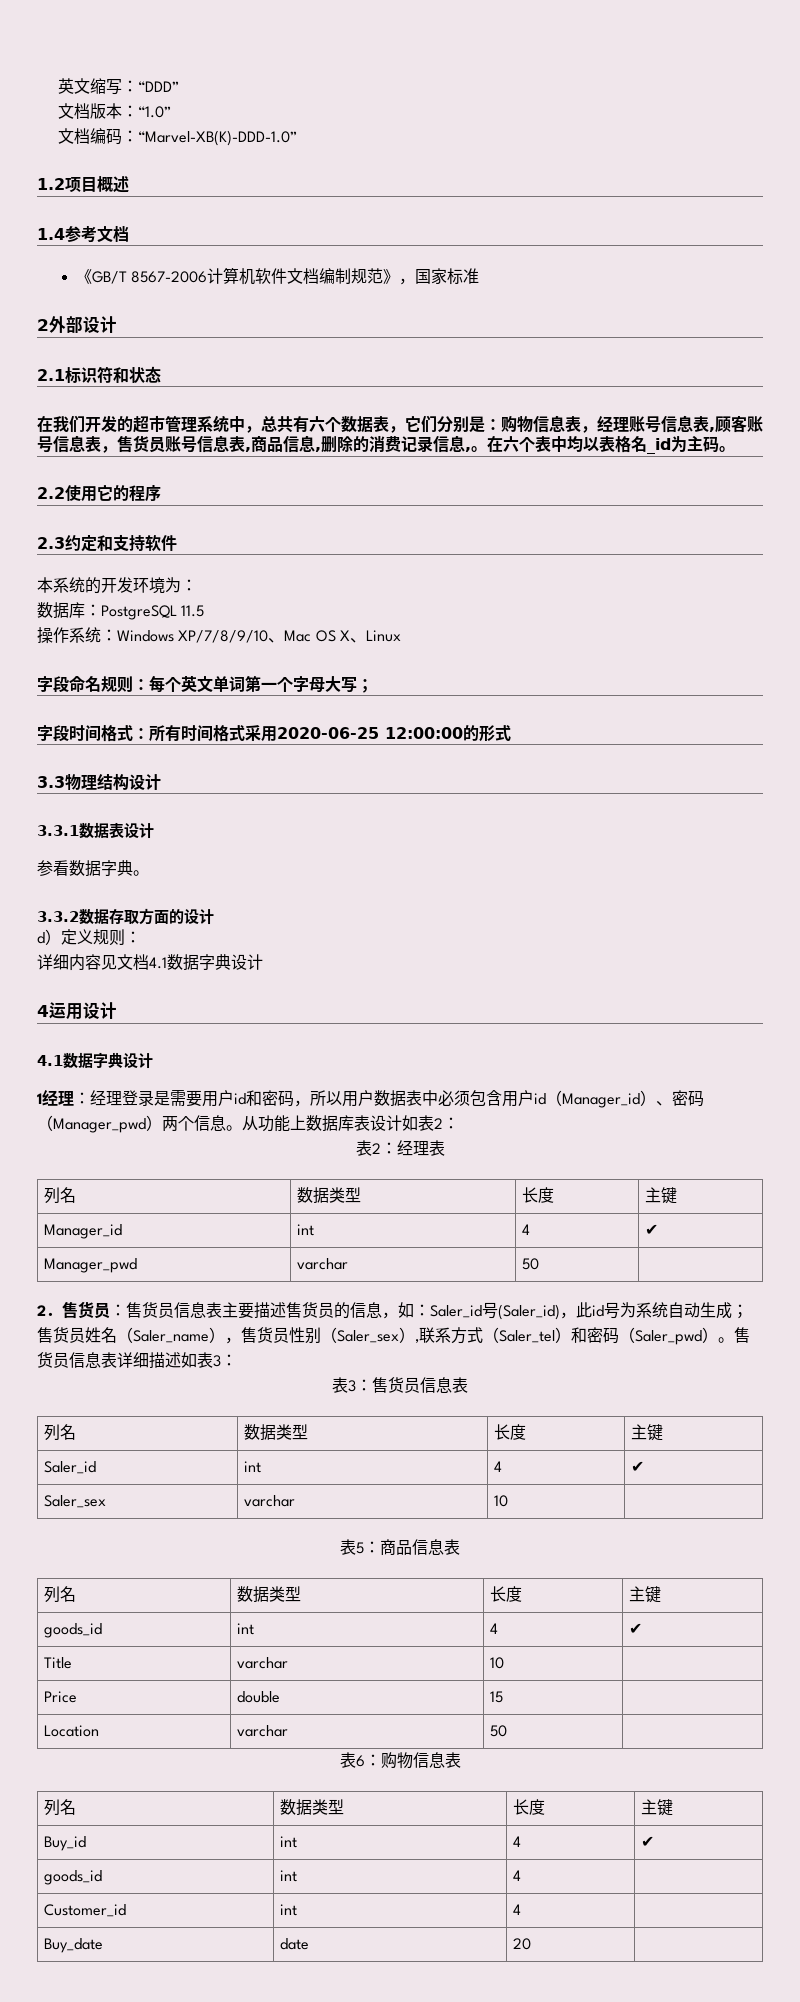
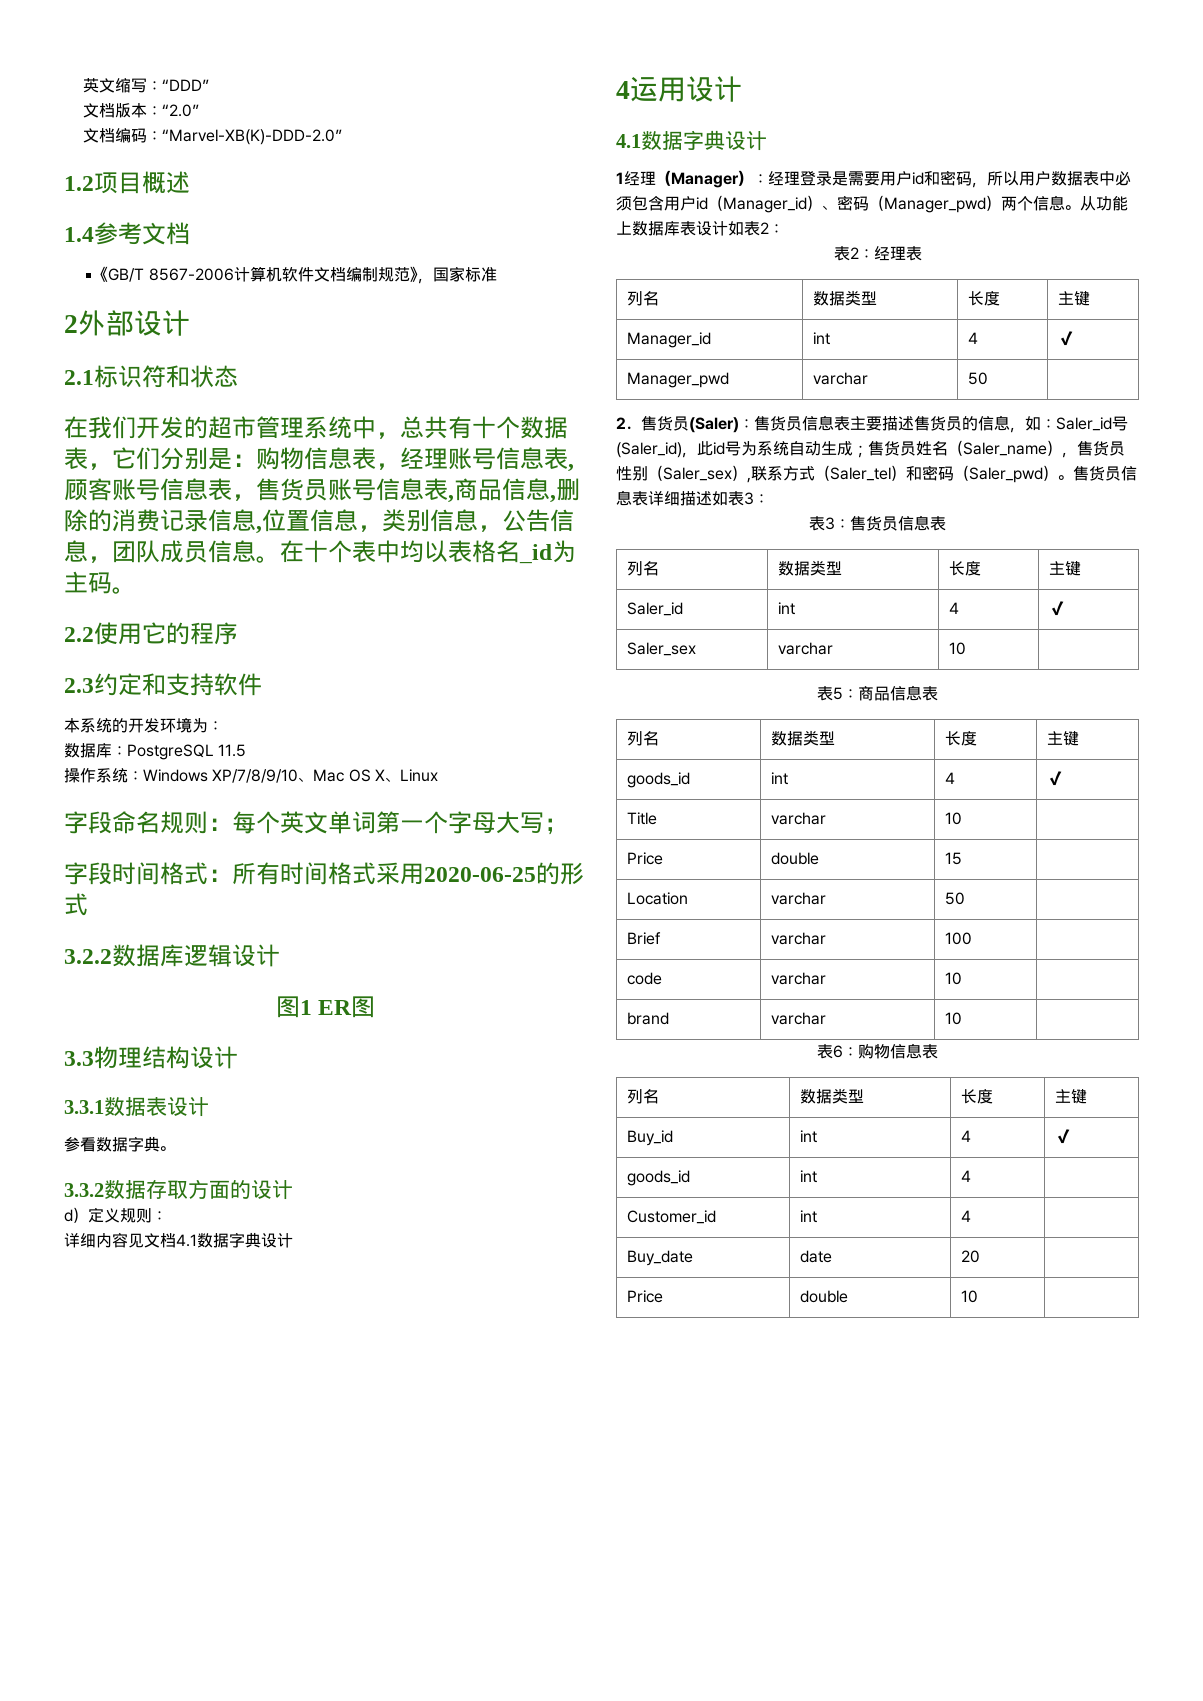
- 文档版本：“1.0”
+ 文档版本：“2.0”
- 文档编码：“Marvel-XB(K)-DDD-1.0”
+ 文档编码：“Marvel-XB(K)-DDD-2.0”
- 在我们开发的超市管理系统中，总共有六个数据表，它们分别是：购物信息表，经理账号信息表,顾客账号信息表，售货员账号信息表,商品信息,删除的消费记录信息,。在六个表中均以表格名_id为主码。
+ 在我们开发的超市管理系统中，总共有十个数据表，它们分别是：购物信息表，经理账号信息表,顾客账号信息表，售货员账号信息表,商品信息,删除的消费记录信息,位置信息，类别信息，公告信息，团队成员信息。在十个表中均以表格名_id为主码。
- 字段时间格式：所有时间格式采用2020-06-25 12:00:00的形式
+ 字段时间格式：所有时间格式采用2020-06-25的形式
+ 3.2.2数据库逻辑设计
+ 图1 ER图
- 1经理：经理登录是需要用户id和密码，所以用户数据表中必须包含用户id（Manager_id）、密码（Manager_pwd）两个信息。
+ 1经理（Manager）：经理登录是需要用户id和密码，所以用户数据表中必须包含用户id（Manager_id）、密码（Manager_pwd）两个信息。
- 2．售货员：售货员信息表主要描述售货员的信息，如：Saler_id号(Saler_id)，此id号为系统自动生成；售货员姓名（Saler_name），售货员性别（Saler_sex）,联系方式（Saler_tel）和密码（Saler_pwd）。
+ 2．售货员(Saler)：售货员信息表主要描述售货员的信息，如：Saler_id号(Saler_id)，此id号为系统自动生成；售货员姓名（Saler_name），售货员性别（Saler_sex）,联系方式（Saler_tel）和密码（Saler_pwd）。
+ Brief | varchar | 100 |
+ code | varchar | 10 |
+ brand | varchar | 10 |
+ Price | double | 10 |

